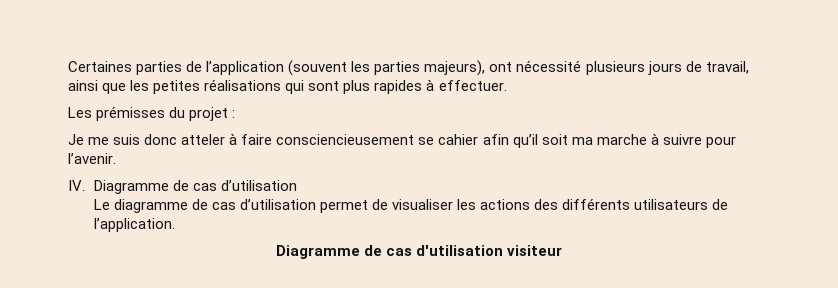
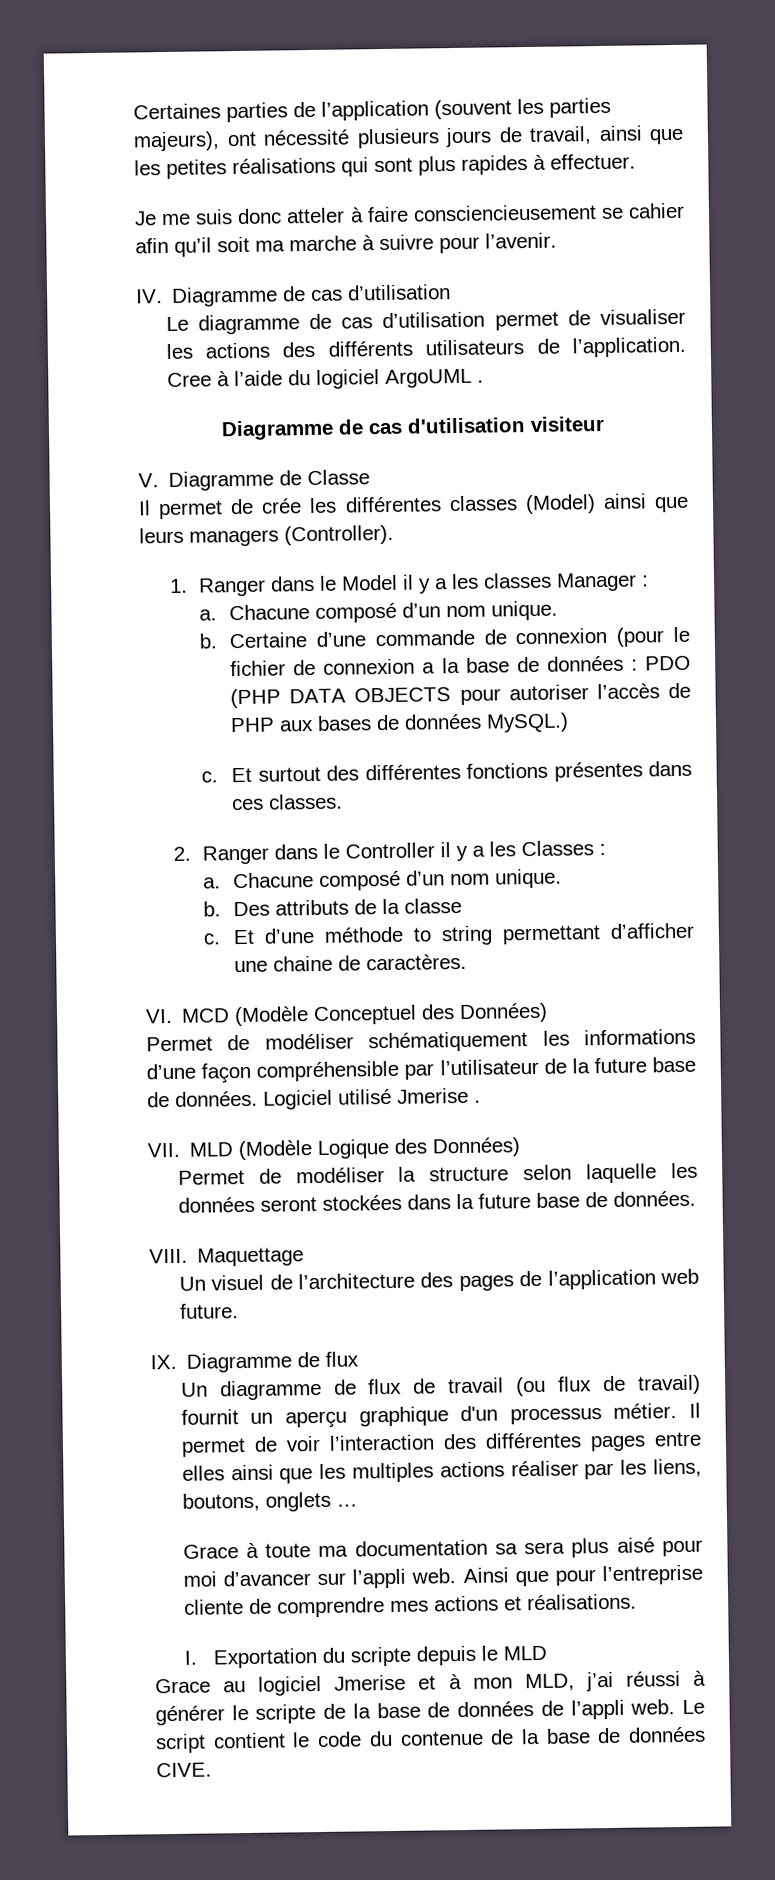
- Les prémisses du projet :
+ Cree à l’aide du logiciel ArgoUML .
+ V. Diagramme de Classe
+ Il permet de crée les différentes classes (Model) ainsi que leurs managers (Controller).
+ 1. Ranger dans le Model il y a les classes Manager :
+ a. Chacune composé d’un nom unique.
+ b. Certaine d’une commande de connexion (pour le fichier de connexion a la base de données : PDO (PHP DATA OBJECTS pour autoriser l’accès de PHP aux bases de données MySQL.)
+ c. Et surtout des différentes fonctions présentes dans ces classes.
+ 2. Ranger dans le Controller il y a les Classes :
+ a. Chacune composé d’un nom unique.
+ b. Des attributs de la classe
+ c. Et d’une méthode to string permettant d’afficher une chaine de caractères.
+ VI. MCD (Modèle Conceptuel des Données)
+ Permet de modéliser schématiquement les informations d’une façon compréhensible par l’utilisateur de la future base de données. Logiciel utilisé Jmerise .
+ VII. MLD (Modèle Logique des Données)
+ Permet de modéliser la structure selon laquelle les données seront stockées dans la future base de données.
+ VIII. Maquettage
+ Un visuel de l’architecture des pages de l’application web future.
+ IX. Diagramme de flux
+ Un diagramme de flux de travail (ou flux de travail) fournit un aperçu graphique d'un processus métier. Il permet de voir l’interaction des différentes pages entre elles ainsi que les multiples actions réaliser par les liens, boutons, onglets …
+ Grace à toute ma documentation sa sera plus aisé pour moi d’avancer sur l’appli web. Ainsi que pour l’entreprise cliente de comprendre mes actions et réalisations.
+ I. Exportation du scripte depuis le MLD
+ Grace au logiciel Jmerise et à mon MLD, j’ai réussi à générer le scripte de la base de données de l’appli web. Le script contient le code du contenue de la base de données CIVE.

